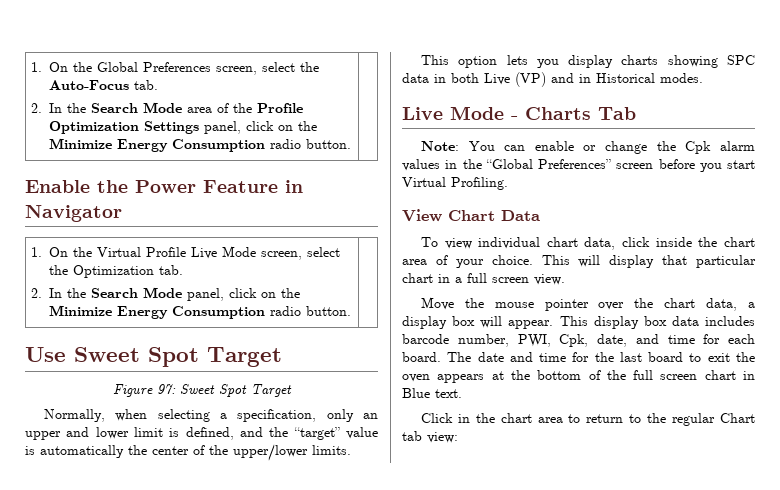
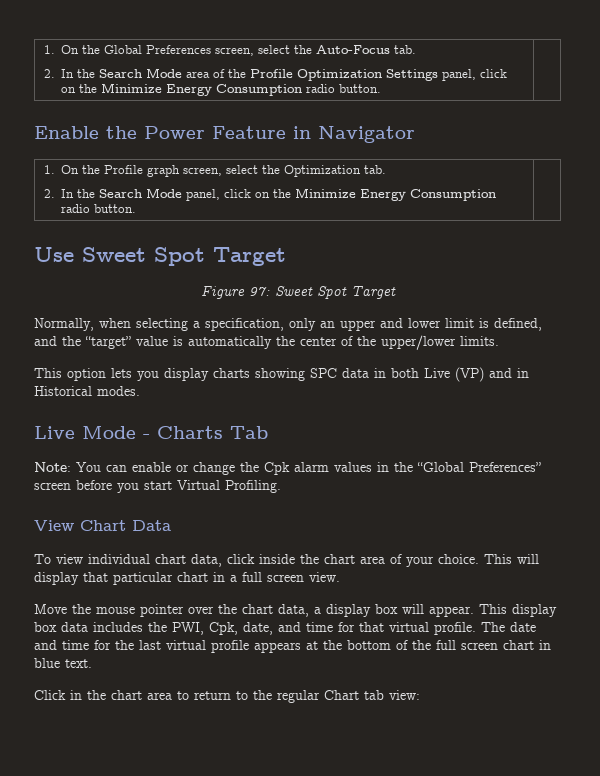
- 1. On the Virtual Profile Live Mode screen, select the Optimization tab.
+ 1. On the Profile graph screen, select the Optimization tab.
- This display box data includes barcode number, PWI, Cpk, date, and time for each board.
+ This display box data includes the PWI, Cpk, date, and time for that virtual profile.
- The date and time for the last board to exit the oven appears at the bottom of the full screen chart in Blue text.
+ The date and time for the last virtual profile appears at the bottom of the full screen chart in blue text.

